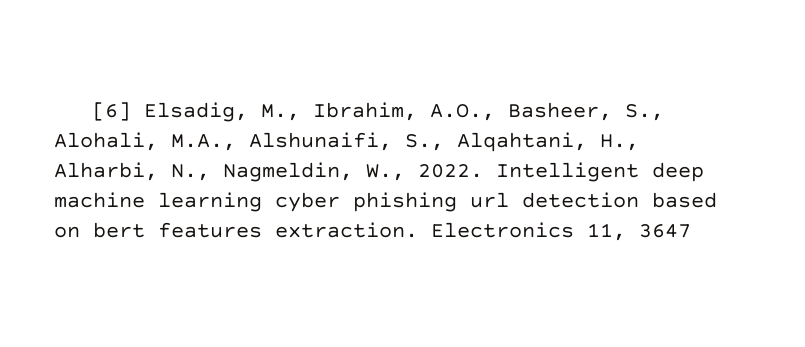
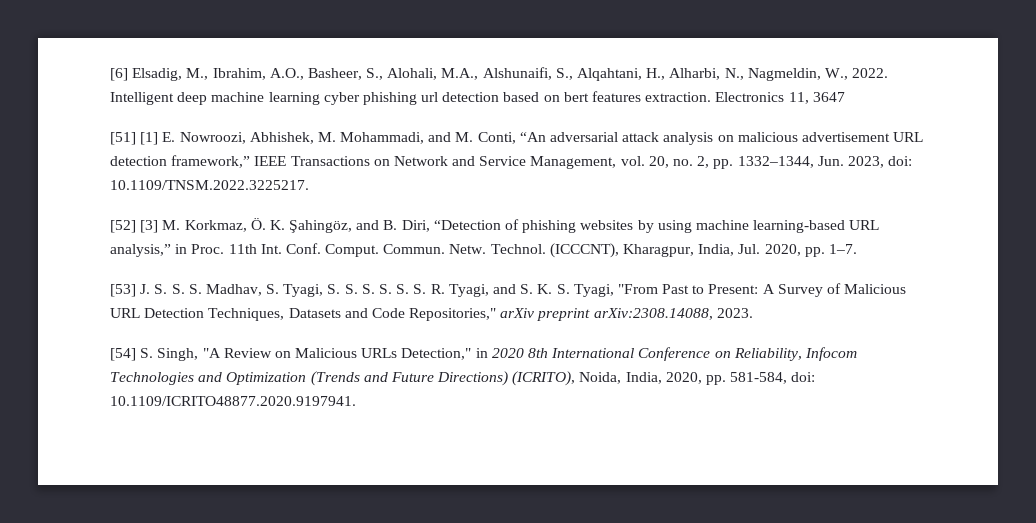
+ [51] [1] E. Nowroozi, Abhishek, M. Mohammadi, and M. Conti, “An adversarial attack analysis on malicious advertisement URL detection framework,” IEEE Transactions on Network and Service Management, vol. 20, no. 2, pp. 1332–1344, Jun. 2023, doi: 10.1109/TNSM.2022.3225217.
+ [52] [3] M. Korkmaz, Ö. K. Şahingöz, and B. Diri, “Detection of phishing websites by using machine learning-based URL analysis,” in Proc. 11th Int. Conf. Comput. Commun. Netw. Technol. (ICCCNT), Kharagpur, India, Jul. 2020, pp. 1–7.
+ [53] J. S. S. S. Madhav, S. Tyagi, S. S. S. S. S. S. R. Tyagi, and S. K. S. Tyagi, "From Past to Present: A Survey of Malicious URL Detection Techniques, Datasets and Code Repositories," arXiv preprint arXiv:2308.14088, 2023.
+ [54] S. Singh, "A Review on Malicious URLs Detection," in 2020 8th International Conference on Reliability, Infocom Technologies and Optimization (Trends and Future Directions) (ICRITO), Noida, India, 2020, pp. 581-584, doi: 10.1109/ICRITO48877.2020.9197941.

